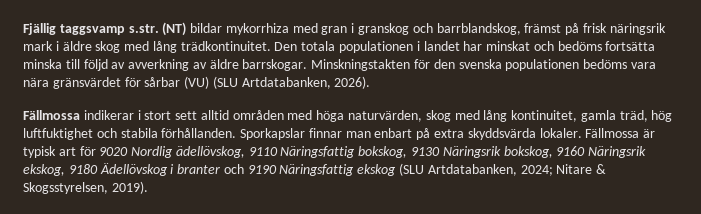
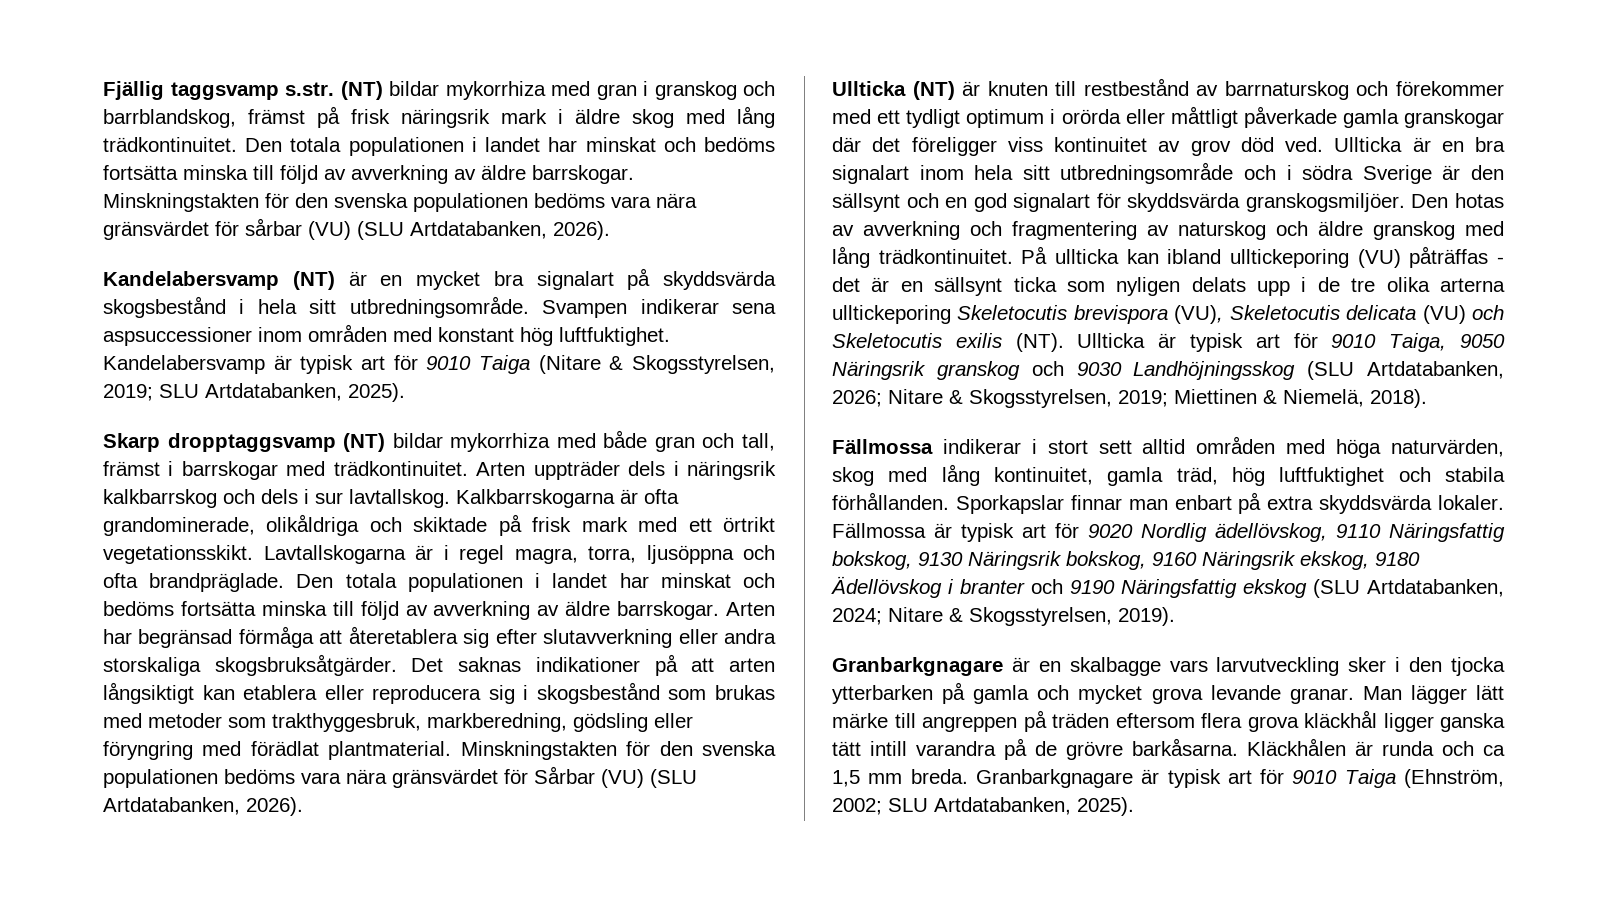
+ Kandelabersvamp (NT) är en mycket bra signalart på skyddsvärda skogsbestånd i hela sitt utbredningsområde. Svampen indikerar sena aspsuccessioner inom områden med konstant hög luftfuktighet. Kandelabersvamp är typisk art för 9010 Taiga (Nitare & Skogsstyrelsen, 2019; SLU Artdatabanken, 2025).
+ Skarp dropptaggsvamp (NT) bildar mykorrhiza med både gran och tall, främst i barrskogar med trädkontinuitet. Arten uppträder dels i näringsrik kalkbarrskog och dels i sur lavtallskog. Kalkbarrskogarna är ofta grandominerade, olikåldriga och skiktade på frisk mark med ett örtrikt vegetationsskikt. Lavtallskogarna är i regel magra, torra, ljusöppna och ofta brandpräglade. Den totala populationen i landet har minskat och bedöms fortsätta minska till följd av avverkning av äldre barrskogar. Arten har begränsad förmåga att återetablera sig efter slutavverkning eller andra storskaliga skogsbruksåtgärder. Det saknas indikationer på att arten långsiktigt kan etablera eller reproducera sig i skogsbestånd som brukas med metoder som trakthyggesbruk, markberedning, gödsling eller föryngring med förädlat plantmaterial. Minskningstakten för den svenska populationen bedöms vara nära gränsvärdet för Sårbar (VU) (SLU Artdatabanken, 2026).
+ Ullticka (NT) är knuten till restbestånd av barrnaturskog och förekommer med ett tydligt optimum i orörda eller måttligt påverkade gamla granskogar där det föreligger viss kontinuitet av grov död ved. Ullticka är en bra signalart inom hela sitt utbredningsområde och i södra Sverige är den sällsynt och en god signalart för skyddsvärda granskogsmiljöer. Den hotas av avverkning och fragmentering av naturskog och äldre granskog med lång trädkontinuitet. På ullticka kan ibland ulltickeporing (VU) påträffas - det är en sällsynt ticka som nyligen delats upp i de tre olika arterna ulltickeporing Skeletocutis brevispora (VU), Skeletocutis delicata (VU) och Skeletocutis exilis (NT). Ullticka är typisk art för 9010 Taiga, 9050 Näringsrik granskog och 9030 Landhöjningsskog (SLU Artdatabanken, 2026; Nitare & Skogsstyrelsen, 2019; Miettinen & Niemelä, 2018).
+ Granbarkgnagare är en skalbagge vars larvutveckling sker i den tjocka ytterbarken på gamla och mycket grova levande granar. Man lägger lätt märke till angreppen på träden eftersom flera grova kläckhål ligger ganska tätt intill varandra på de grövre barkåsarna. Kläckhålen är runda och ca 1,5 mm breda. Granbarkgnagare är typisk art för 9010 Taiga (Ehnström, 2002; SLU Artdatabanken, 2025).

